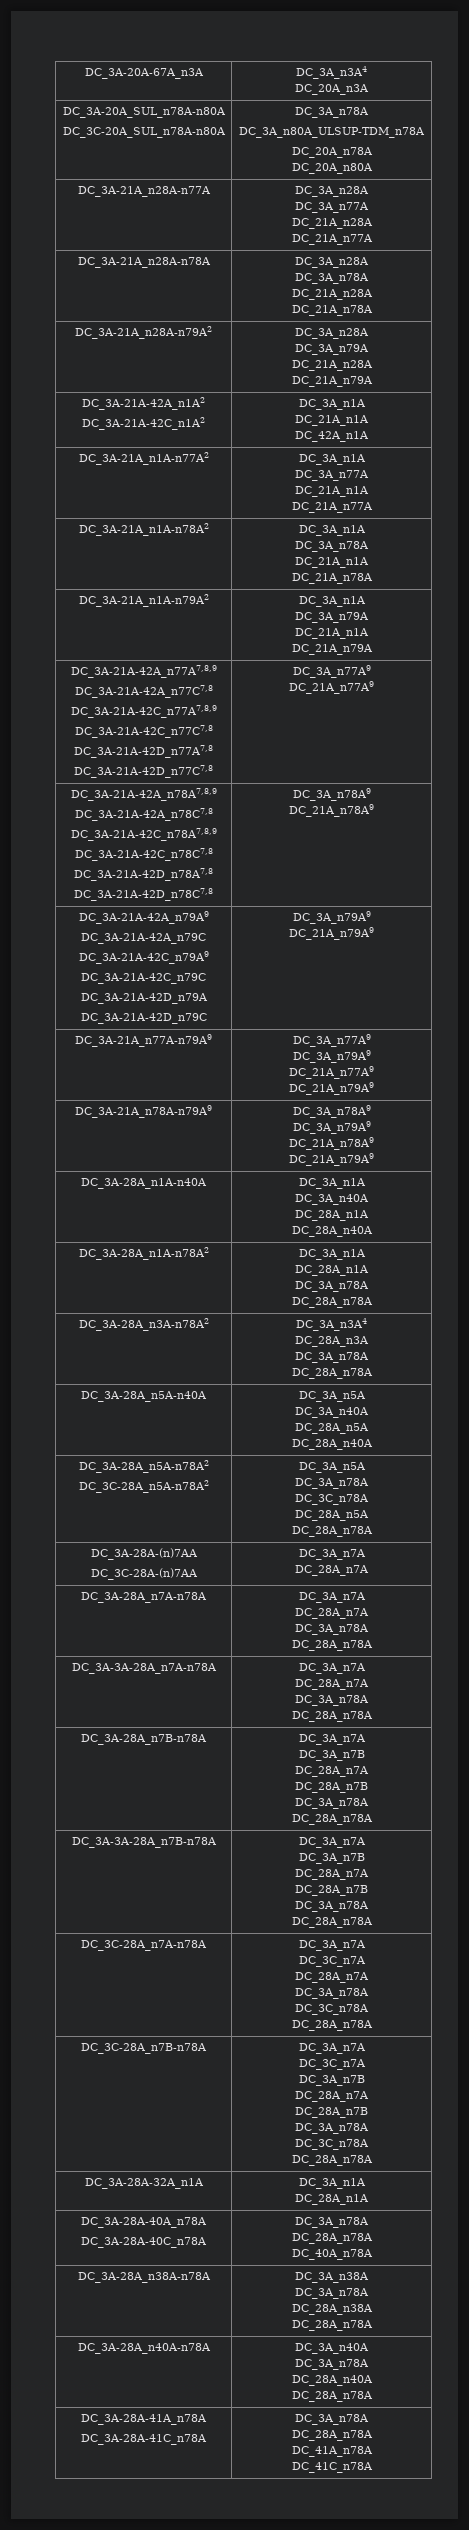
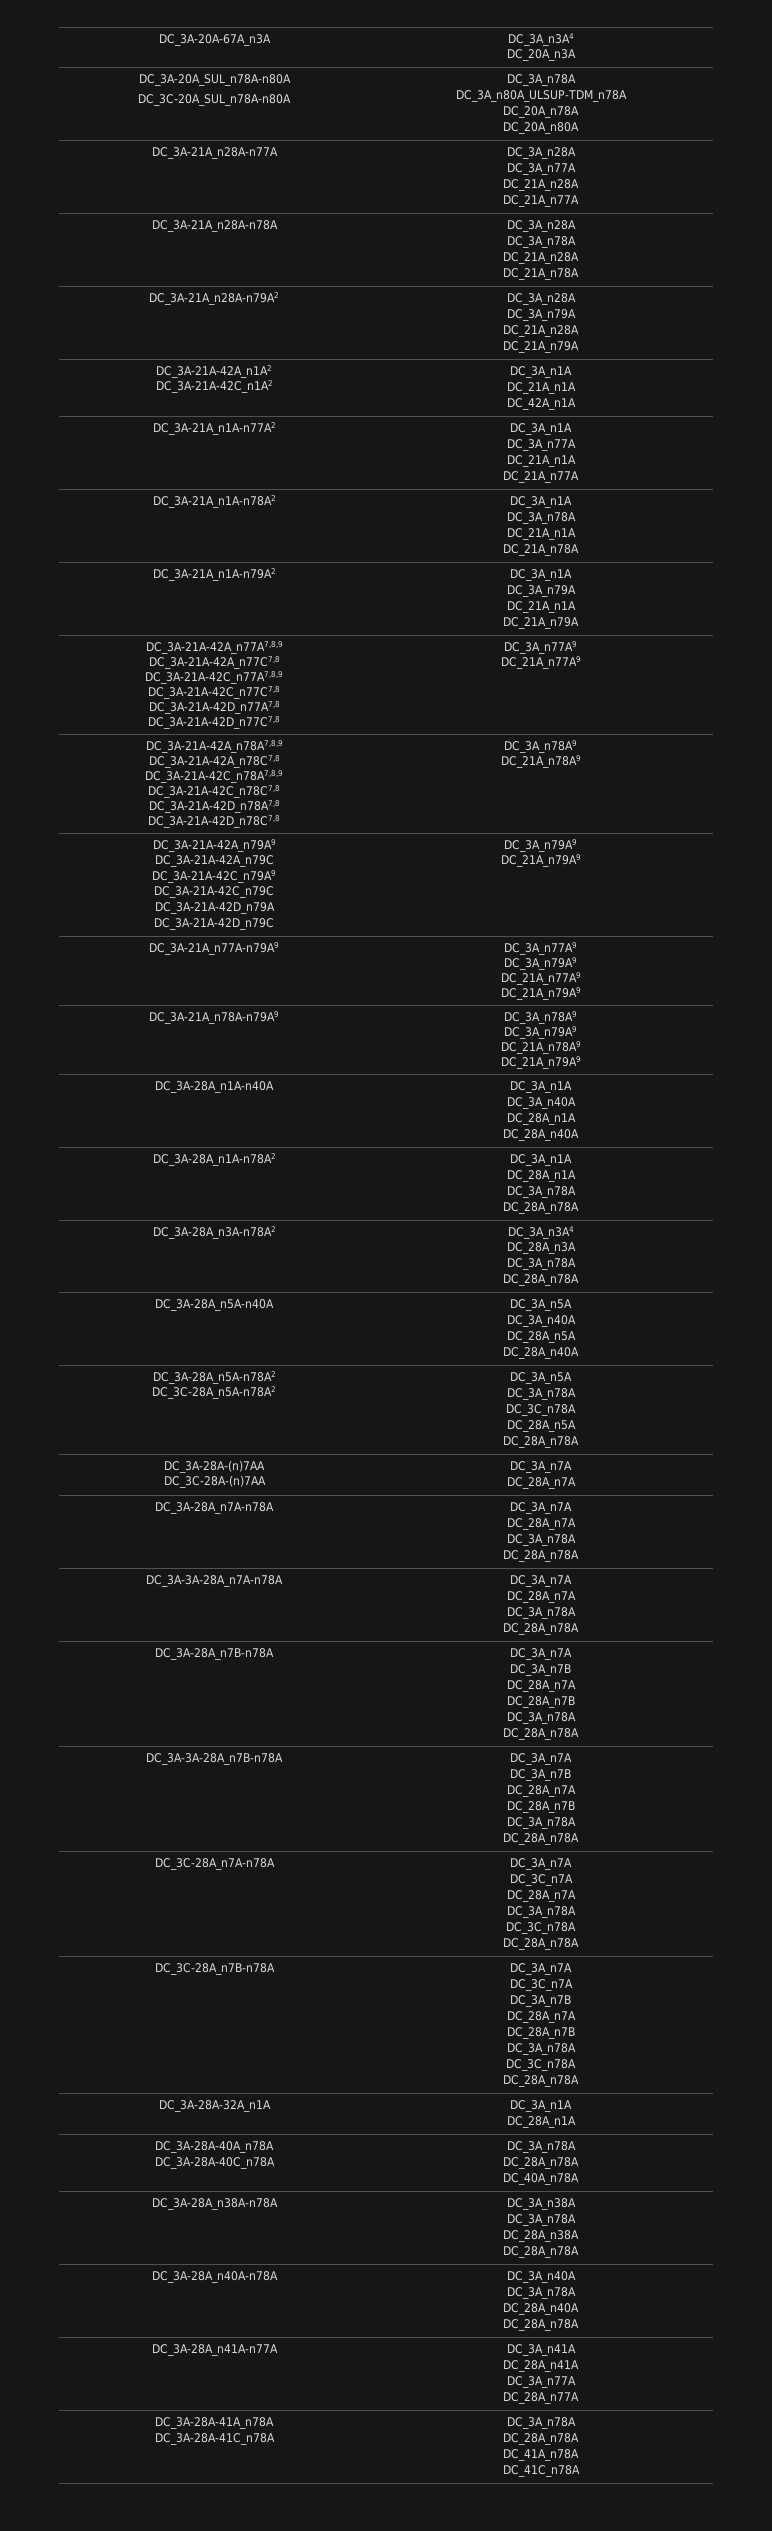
+ DC_3A-28A_n41A-n77A | DC_3A_n41A
+ DC_28A_n41A
+ DC_3A_n77A
+ DC_28A_n77A

